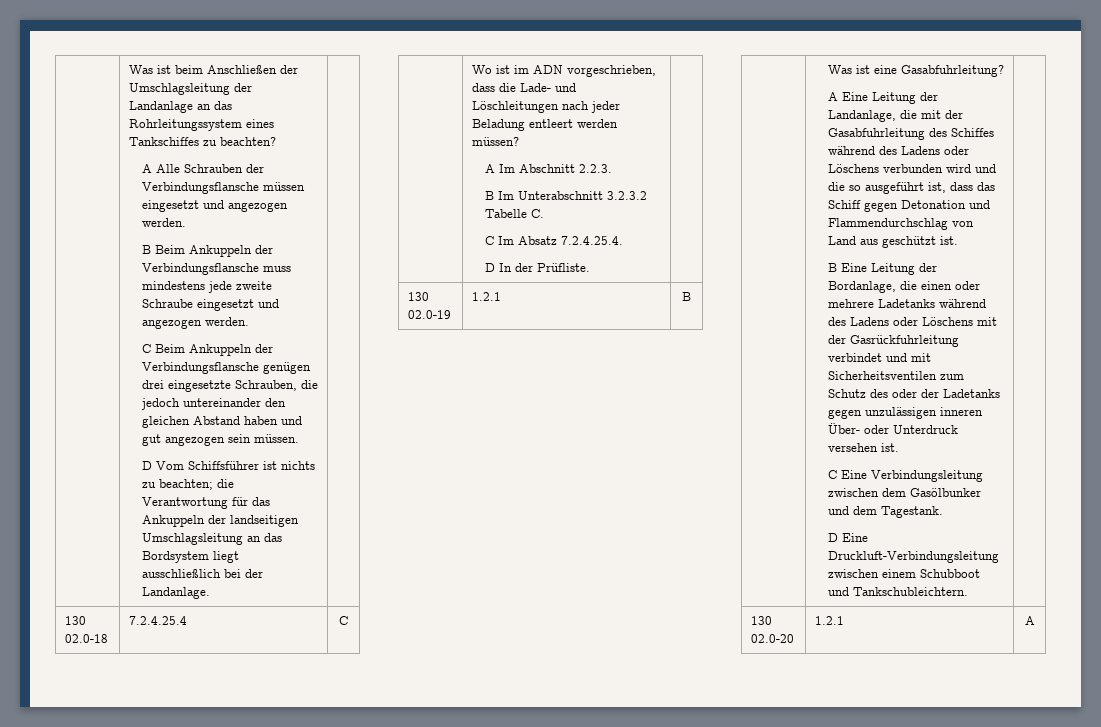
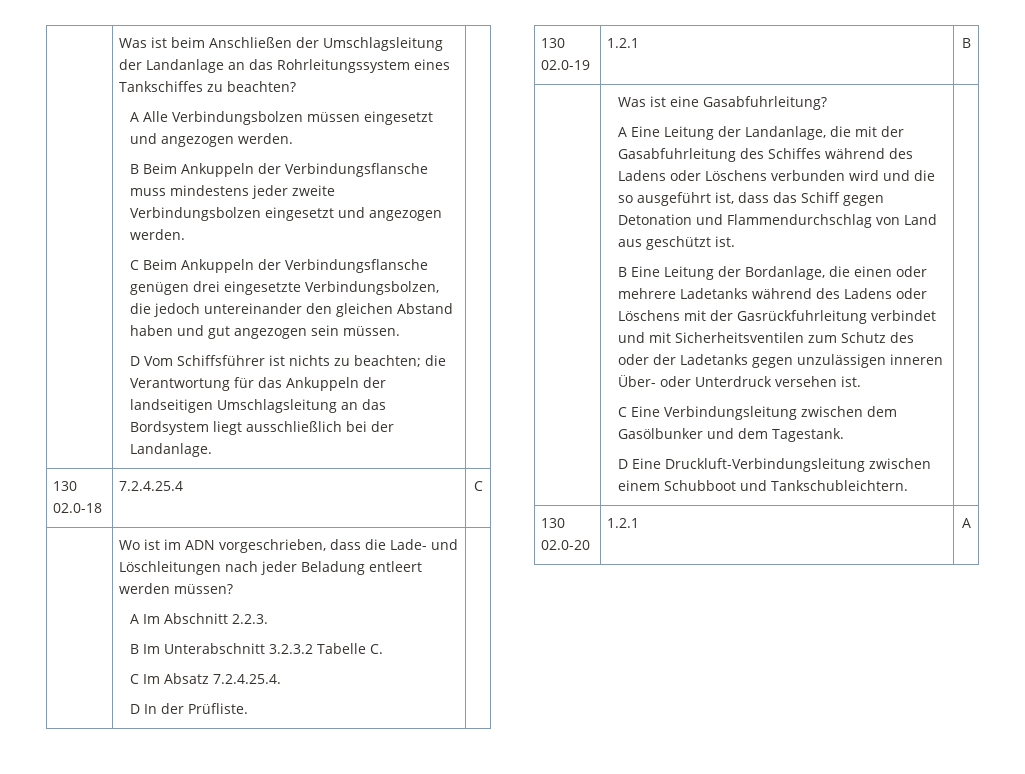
- A Alle Schrauben der Verbindungsflansche müssen eingesetzt und angezogen werden.
+ A Alle Verbindungsbolzen müssen eingesetzt und angezogen werden.
- B Beim Ankuppeln der Verbindungsflansche muss mindestens jede zweite Schraube eingesetzt und angezogen werden.
+ B Beim Ankuppeln der Verbindungsflansche muss mindestens jeder zweite Verbindungsbolzen eingesetzt und angezogen werden.
- C Beim Ankuppeln der Verbindungsflansche genügen drei eingesetzte Schrauben, die jedoch untereinander den gleichen Abstand haben und gut angezogen sein müssen.
+ C Beim Ankuppeln der Verbindungsflansche genügen drei eingesetzte Verbindungsbolzen, die jedoch untereinander den gleichen Abstand haben und gut angezogen sein müssen.

